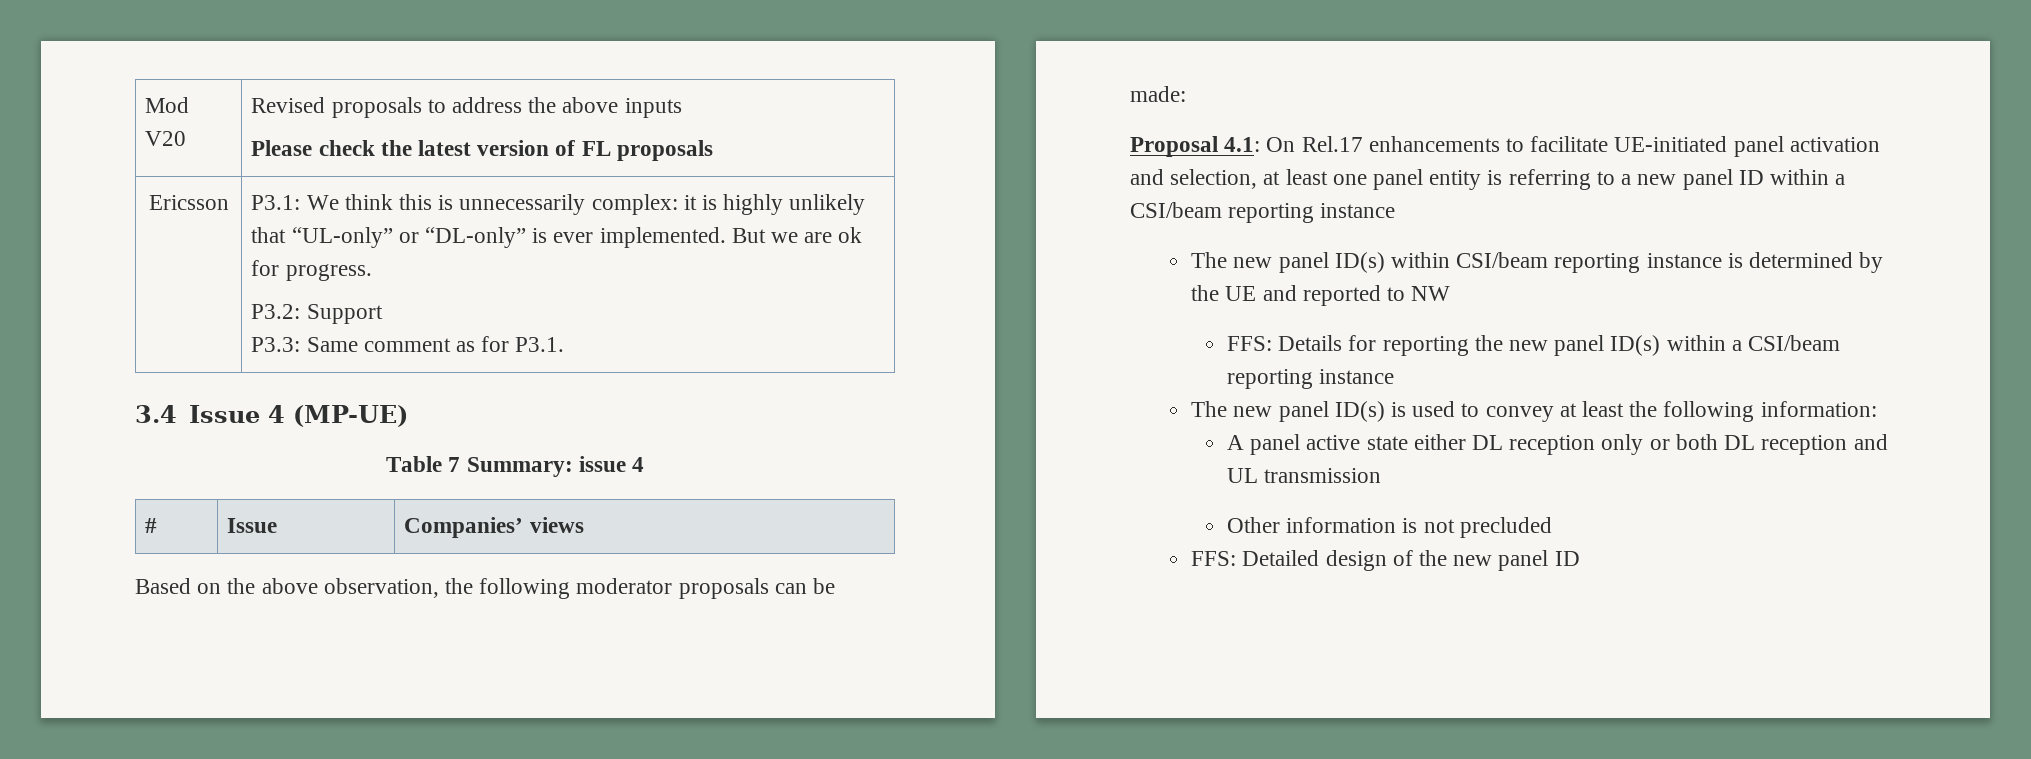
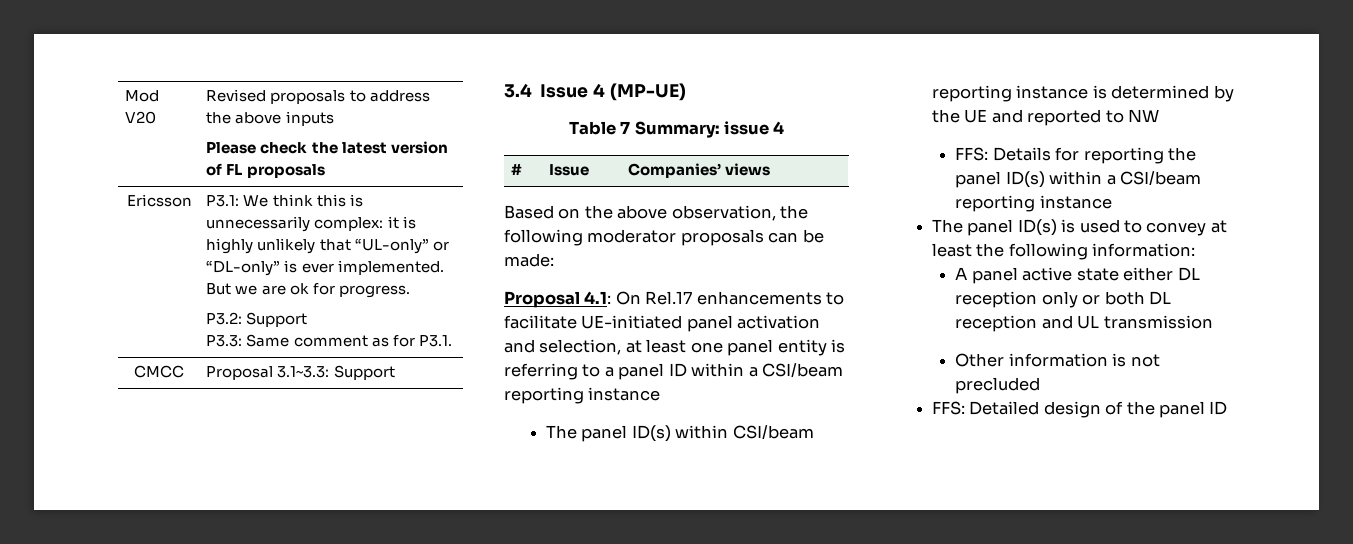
+ CMCC | Proposal 3.1~3.3: Support
- Proposal 4.1: On Rel.17 enhancements to facilitate UE-initiated panel activation and selection, at least one panel entity is referring to a new panel ID within a CSI/beam reporting instance
+ Proposal 4.1: On Rel.17 enhancements to facilitate UE-initiated panel activation and selection, at least one panel entity is referring to a panel ID within a CSI/beam reporting instance
- The new panel ID(s) within CSI/beam reporting instance is determined by the UE and reported to NW
+ The panel ID(s) within CSI/beam reporting instance is determined by the UE and reported to NW
- FFS: Details for reporting the new panel ID(s) within a CSI/beam reporting instance
+ FFS: Details for reporting the panel ID(s) within a CSI/beam reporting instance
- The new panel ID(s) is used to convey at least the following information:
+ The panel ID(s) is used to convey at least the following information:
- FFS: Detailed design of the new panel ID
+ FFS: Detailed design of the panel ID

